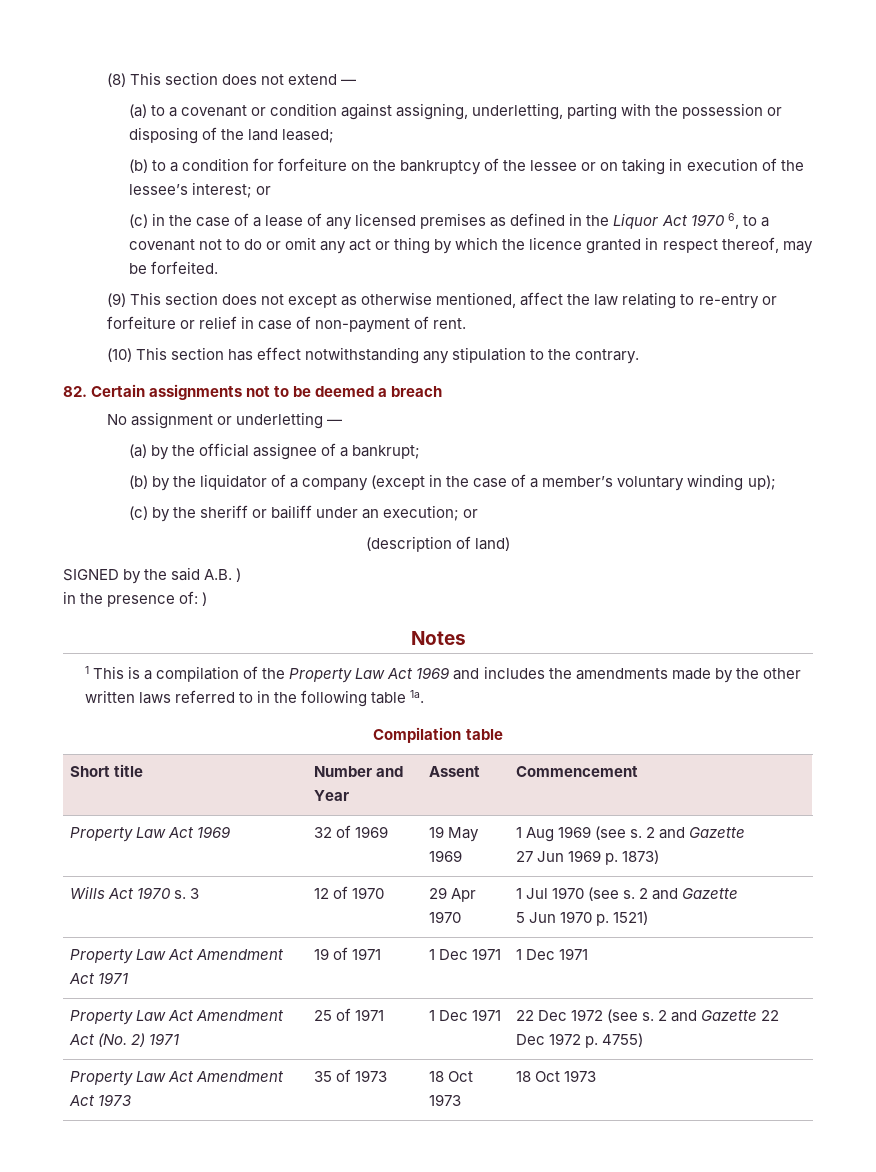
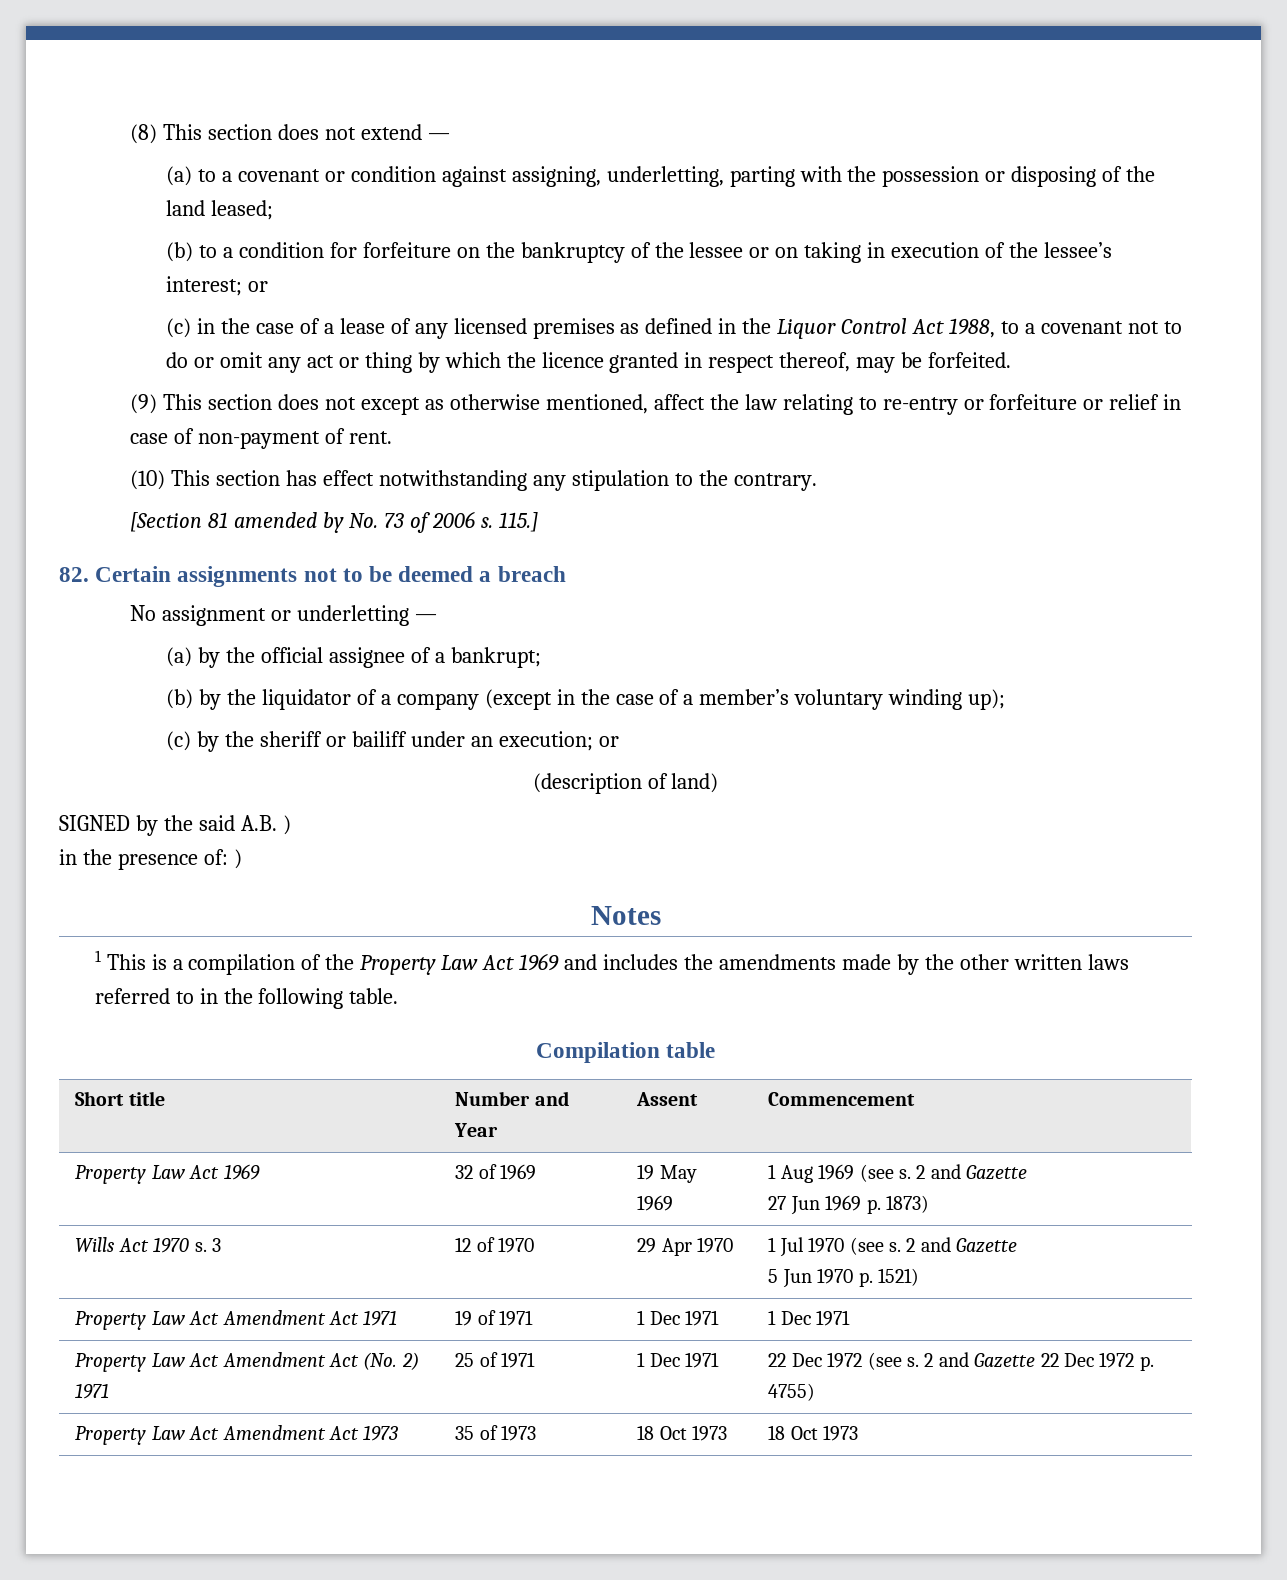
- (c) in the case of a lease of any licensed premises as defined in the Liquor Act 1970 6, to a covenant not to do or omit any act or thing by which the licence granted in respect thereof, may be forfeited.
+ (c) in the case of a lease of any licensed premises as defined in the Liquor Control Act 1988, to a covenant not to do or omit any act or thing by which the licence granted in respect thereof, may be forfeited.
+ [Section 81 amended by No. 73 of 2006 s. 115.]
- 1 This is a compilation of the Property Law Act 1969 and includes the amendments made by the other written laws referred to in the following table 1a.
+ 1 This is a compilation of the Property Law Act 1969 and includes the amendments made by the other written laws referred to in the following table.

